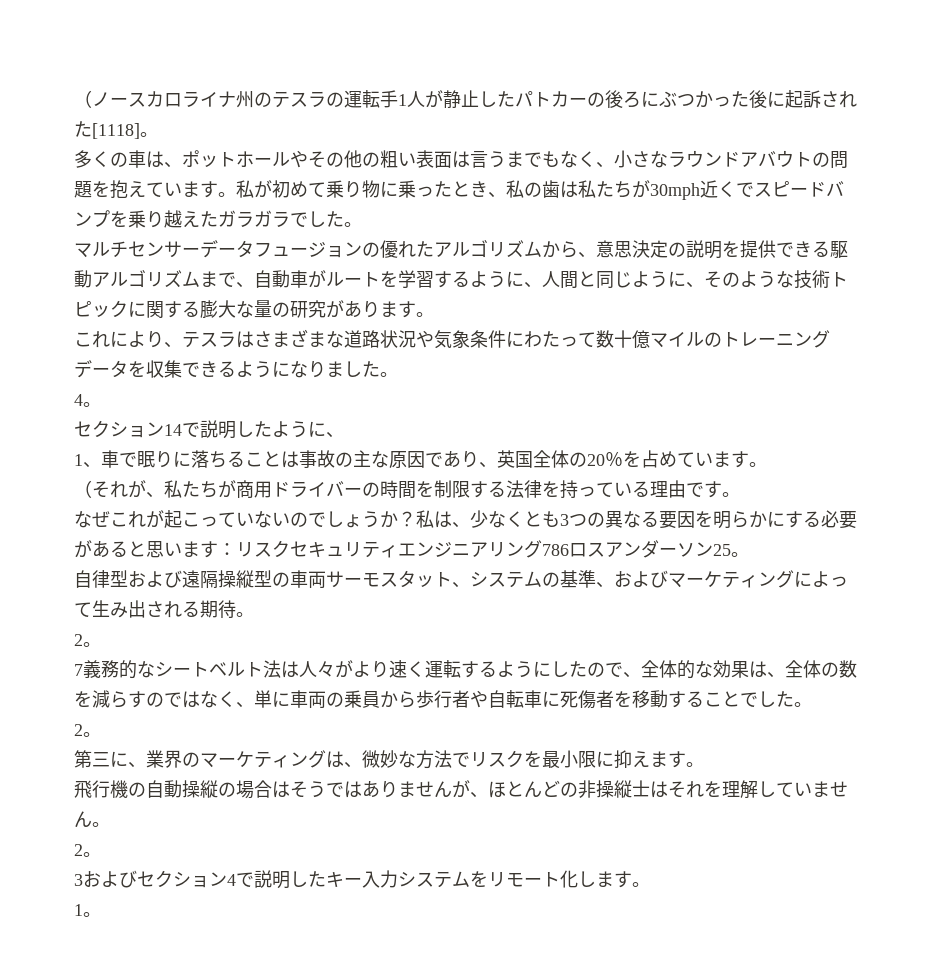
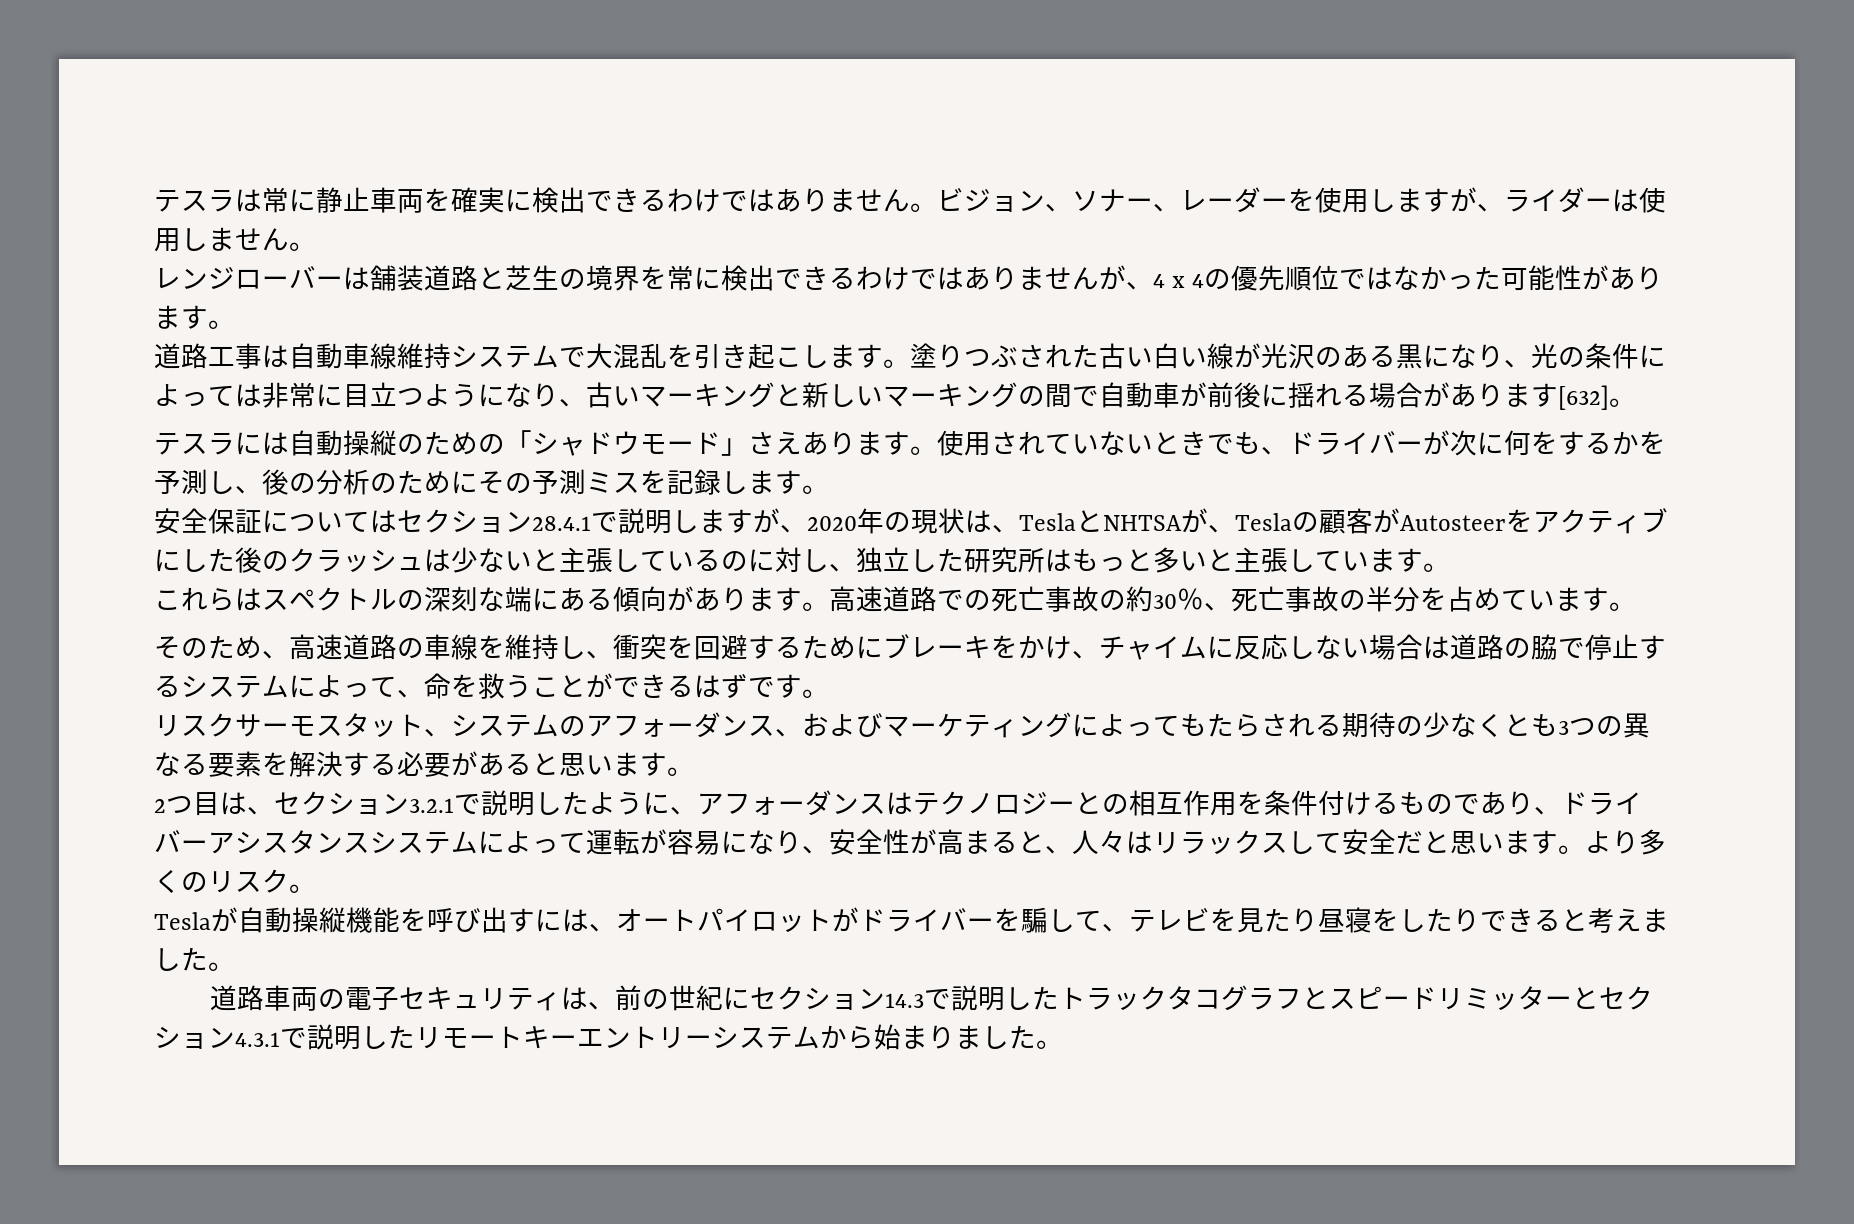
- （ノースカロライナ州のテスラの運転手1人が静止したパトカーの後ろにぶつかった後に起訴された[1118]。
- 多くの車は、ポットホールやその他の粗い表面は言うまでもなく、小さなラウンドアバウトの問題を抱えています。私が初めて乗り物に乗ったとき、私の歯は私たちが30mph近くでスピードバンプを乗り越えたガラガラでした。
- マルチセンサーデータフュージョンの優れたアルゴリズムから、意思決定の説明を提供できる駆動アルゴリズムまで、自動車がルートを学習するように、人間と同じように、そのような技術トピックに関する膨大な量の研究があります。
- これにより、テスラはさまざまな道路状況や気象条件にわたって数十億マイルのトレーニングデータを収集できるようになりました。
- 4。
- セクション14で説明したように、
- 1、車で眠りに落ちることは事故の主な原因であり、英国全体の20％を占めています。
- （それが、私たちが商用ドライバーの時間を制限する法律を持っている理由です。
- なぜこれが起こっていないのでしょうか？私は、少なくとも3つの異なる要因を明らかにする必要があると思います：リスクセキュリティエンジニアリング786ロスアンダーソン25。
- 自律型および遠隔操縦型の車両サーモスタット、システムの基準、およびマーケティングによって生み出される期待。
- 2。
- 7義務的なシートベルト法は人々がより速く運転するようにしたので、全体的な効果は、全体の数を減らすのではなく、単に車両の乗員から歩行者や自転車に死傷者を移動することでした。
- 2。
- 第三に、業界のマーケティングは、微妙な方法でリスクを最小限に抑えます。
- 飛行機の自動操縦の場合はそうではありませんが、ほとんどの非操縦士はそれを理解していません。
- 2。
- 3およびセクション4で説明したキー入力システムをリモート化します。
- 1。
+ テスラは常に静止車両を確実に検出できるわけではありません。ビジョン、ソナー、レーダーを使用しますが、ライダーは使用しません。
+ レンジローバーは舗装道路と芝生の境界を常に検出できるわけではありませんが、4 x 4の優先順位ではなかった可能性があります。
+ 道路工事は自動車線維持システムで大混乱を引き起こします。塗りつぶされた古い白い線が光沢のある黒になり、光の条件によっては非常に目立つようになり、古いマーキングと新しいマーキングの間で自動車が前後に揺れる場合があります[632]。
+ テスラには自動操縦のための「シャドウモード」さえあります。使用されていないときでも、ドライバーが次に何をするかを予測し、後の分析のためにその予測ミスを記録します。
+ 安全保証についてはセクション28.4.1で説明しますが、2020年の現状は、TeslaとNHTSAが、Teslaの顧客がAutosteerをアクティブにした後のクラッシュは少ないと主張しているのに対し、独立した研究所はもっと多いと主張しています。
+ これらはスペクトルの深刻な端にある傾向があります。高速道路での死亡事故の約30％、死亡事故の半分を占めています。
+ そのため、高速道路の車線を維持し、衝突を回避するためにブレーキをかけ、チャイムに反応しない場合は道路の脇で停止するシステムによって、命を救うことができるはずです。
+ リスクサーモスタット、システムのアフォーダンス、およびマーケティングによってもたらされる期待の少なくとも3つの異なる要素を解決する必要があると思います。
+ 2つ目は、セクション3.2.1で説明したように、アフォーダンスはテクノロジーとの相互作用を条件付けるものであり、ドライバーアシスタンスシステムによって運転が容易になり、安全性が高まると、人々はリラックスして安全だと思います。より多くのリスク。
+ Teslaが自動操縦機能を呼び出すには、オートパイロットがドライバーを騙して、テレビを見たり昼寝をしたりできると考えました。
+ 道路車両の電子セキュリティは、前の世紀にセクション14.3で説明したトラックタコグラフとスピードリミッターとセクション4.3.1で説明したリモートキーエントリーシステムから始まりました。

